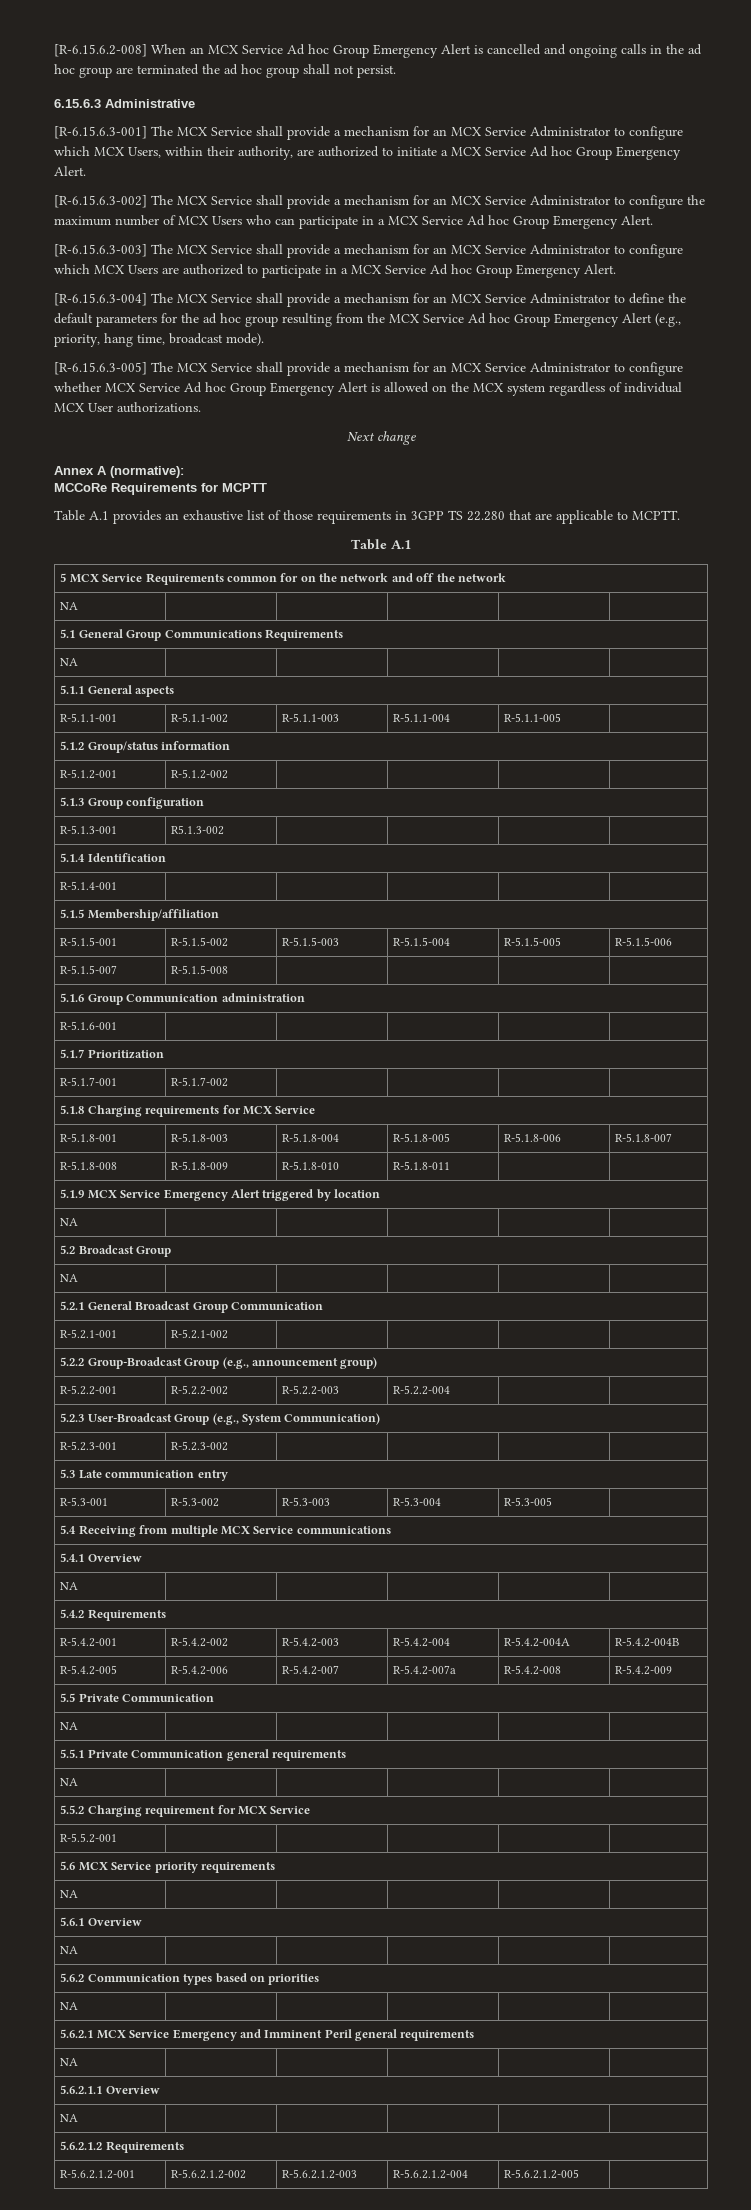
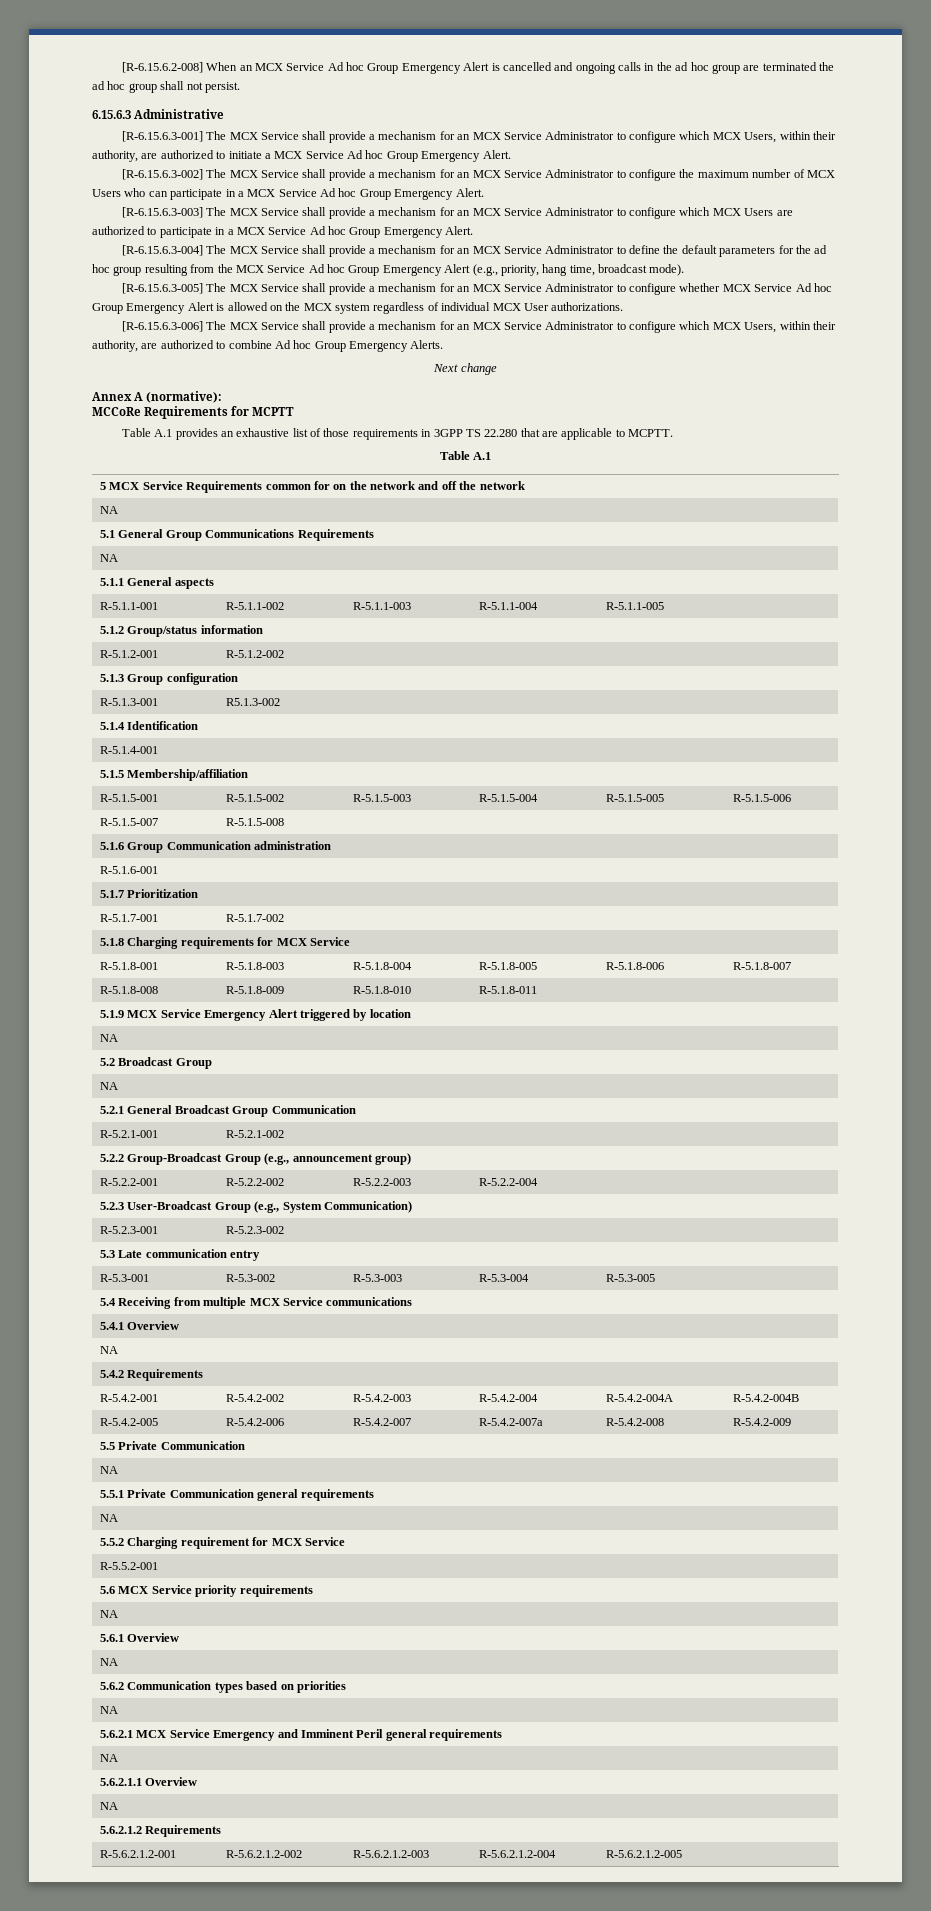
+ [R-6.15.6.3-006] The MCX Service shall provide a mechanism for an MCX Service Administrator to configure which MCX Users, within their authority, are authorized to combine Ad hoc Group Emergency Alerts.

